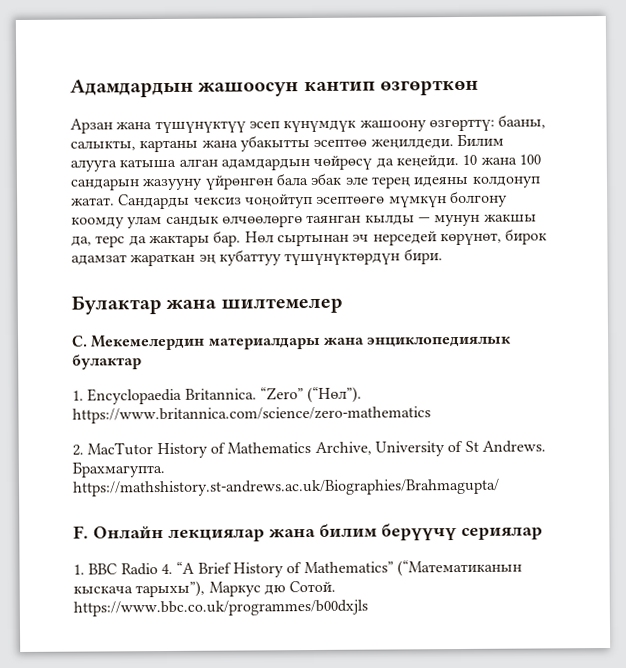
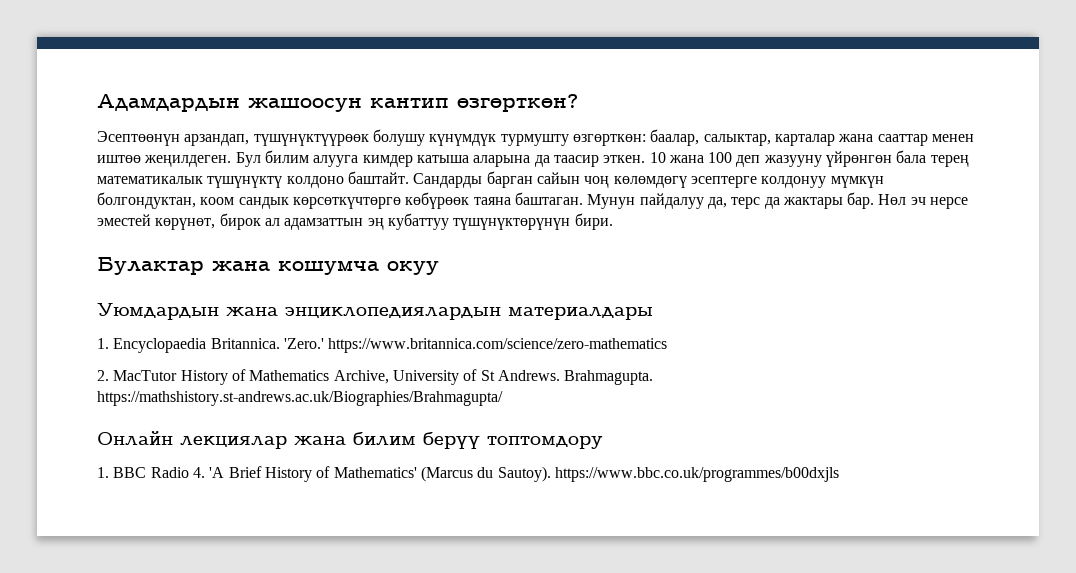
- Адамдардын жашоосун кантип өзгөрткөн
- Арзан жана түшүнүктүү эсеп күнүмдүк жашоону өзгөрттү: бааны, салыкты, картаны жана убакытты эсептөө жеңилдеди. Билим алууга катыша алган адамдардын чөйрөсү да кеңейди.
+ Адамдардын жашоосун кантип өзгөрткөн?
+ Эсептөөнүн арзандап, түшүнүктүүрөөк болушу күнүмдүк турмушту өзгөрткөн: баалар, салыктар, карталар жана сааттар менен иштөө жеңилдеген. Бул билим алууга кимдер катыша аларына да таасир эткен.
- 10 жана 100 сандарын жазууну үйрөнгөн бала эбак эле терең идеяны колдонуп жатат. Сандарды чексиз чоңойтуп эсептөөгө мүмкүн болгону коомду улам сандык өлчөөлөргө таянган кылды — мунун жакшы да, терс да жактары бар.
+ 10 жана 100 деп жазууну үйрөнгөн бала терең математикалык түшүнүктү колдоно баштайт. Сандарды барган сайын чоң көлөмдөгү эсептерге колдонуу мүмкүн болгондуктан, коом сандык көрсөткүчтөргө көбүрөөк таяна баштаган. Мунун пайдалуу да, терс да жактары бар.
- Нөл сыртынан эч нерседей көрүнөт, бирок адамзат жараткан эң кубаттуу түшүнүктөрдүн бири.
+ Нөл эч нерсе эместей көрүнөт, бирок ал адамзаттын эң кубаттуу түшүнүктөрүнүн бири.
- Булактар жана шилтемелер
- C. Мекемелердин материалдары жана энциклопедиялык булактар
+ Булактар жана кошумча окуу
+ Уюмдардын жана энциклопедиялардын материалдары
- “Zero” (“Нөл”). https://www.britannica.com/science/zero-mathematics
+ 'Zero.' https://www.britannica.com/science/zero-mathematics
- Брахмагупта. https://mathshistory.st-andrews.ac.uk/Biographies/Brahmagupta/
+ Brahmagupta. https://mathshistory.st-andrews.ac.uk/Biographies/Brahmagupta/
- F. Онлайн лекциялар жана билим берүүчү сериялар
+ Онлайн лекциялар жана билим берүү топтомдору
- 1. BBC Radio 4. “A Brief History of Mathematics” (“Математиканын кыскача тарыхы”), Маркус дю Сотой. https://www.bbc.co.uk/programmes/b00dxjls
+ 1. BBC Radio 4. 'A Brief History of Mathematics' (Marcus du Sautoy). https://www.bbc.co.uk/programmes/b00dxjls

